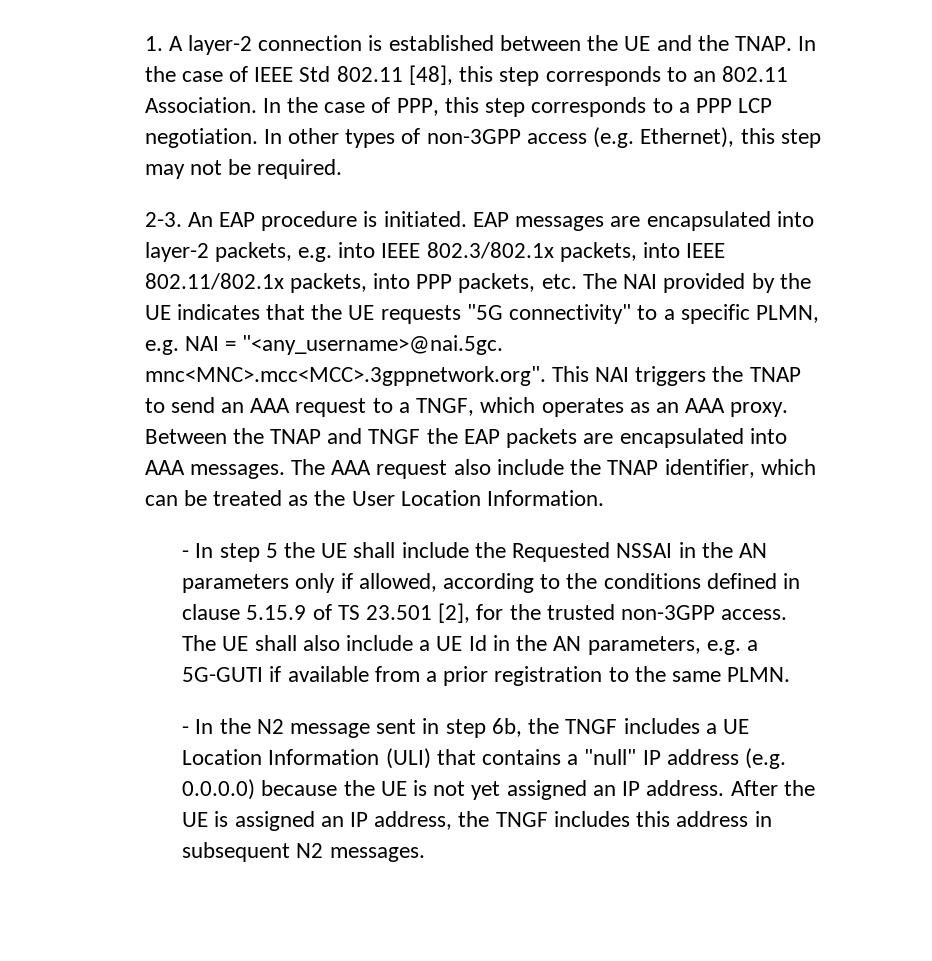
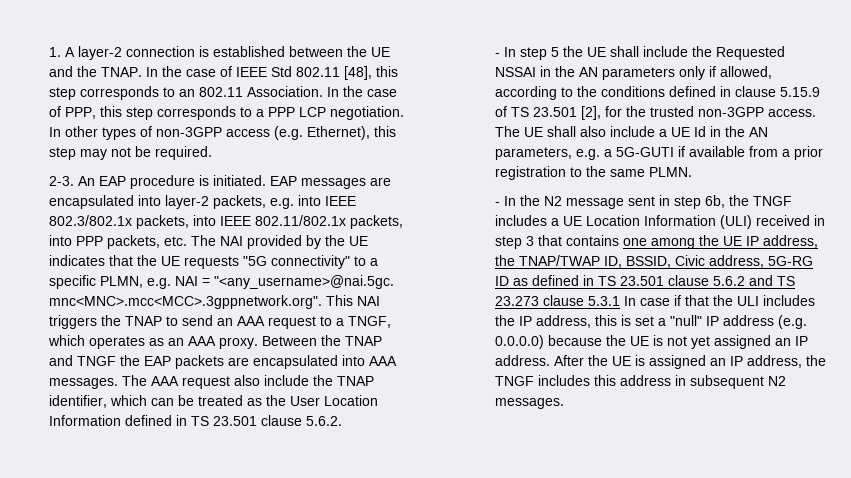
- The AAA request also include the TNAP identifier, which can be treated as the User Location Information.
+ The AAA request also include the TNAP identifier, which can be treated as the User Location Information defined in TS 23.501 clause 5.6.2.
- - In the N2 message sent in step 6b, the TNGF includes a UE Location Information (ULI) that contains a "null" IP address (e.g. 0.0.0.0) because the UE is not yet assigned an IP address.
+ - In the N2 message sent in step 6b, the TNGF includes a UE Location Information (ULI) received in step 3 that contains one among the UE IP address, the TNAP/TWAP ID, BSSID, Civic address, 5G-RG ID as defined in TS 23.501 clause 5.6.2 and TS 23.273 clause 5.3.1 In case if that the ULI includes the IP address, this is set a "null" IP address (e.g. 0.0.0.0) because the UE is not yet assigned an IP address.

